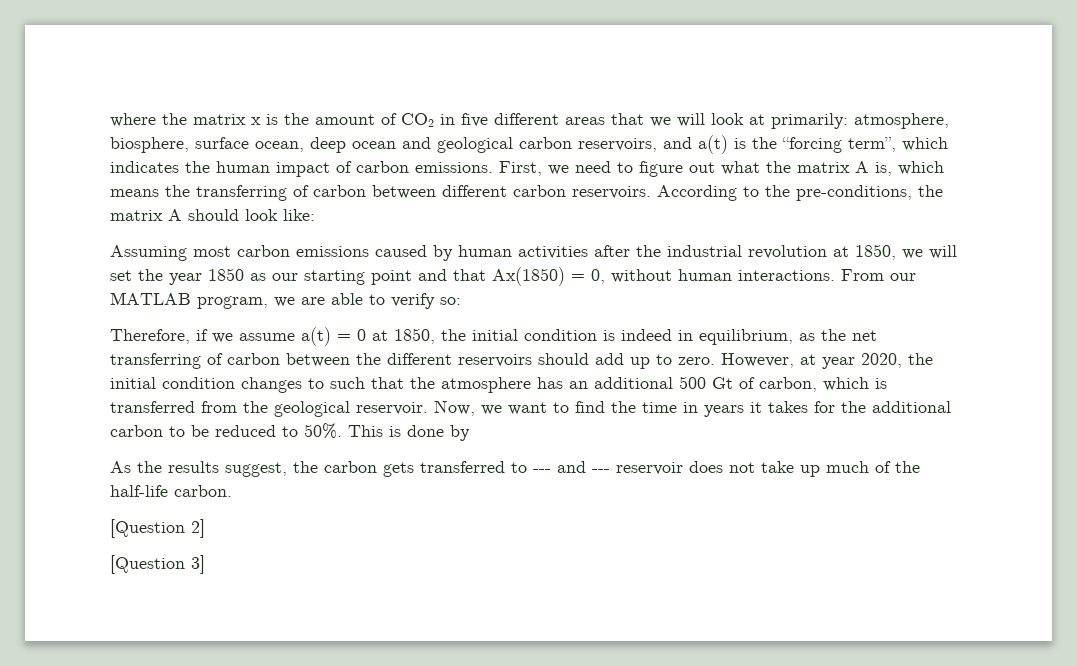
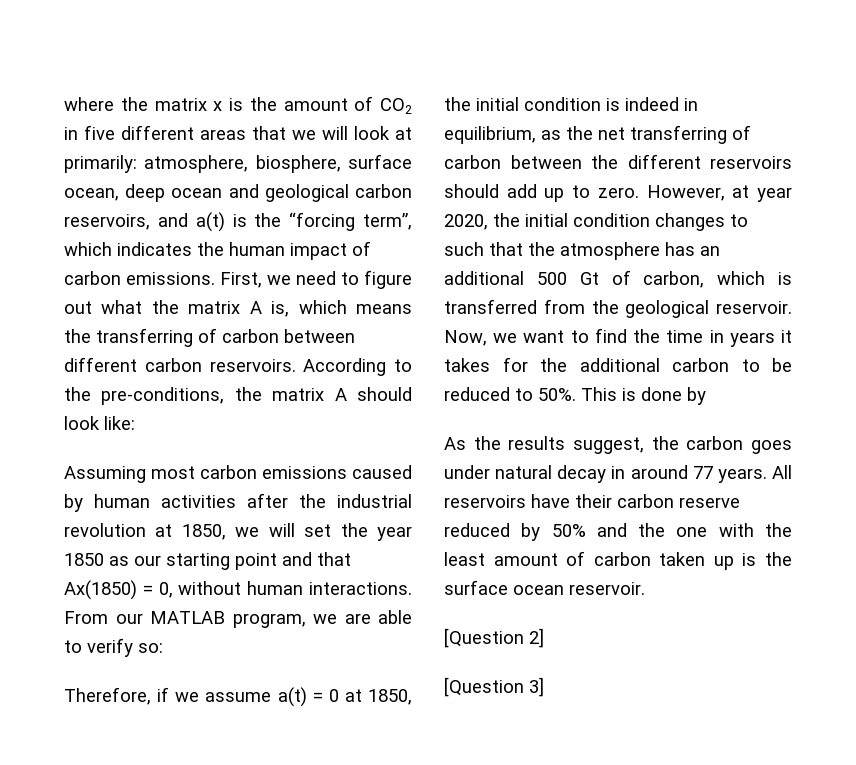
- As the results suggest, the carbon gets transferred to --- and --- reservoir does not take up much of the half-life carbon.
+ As the results suggest, the carbon goes under natural decay in around 77 years. All reservoirs have their carbon reserve reduced by 50% and the one with the least amount of carbon taken up is the surface ocean reservoir.

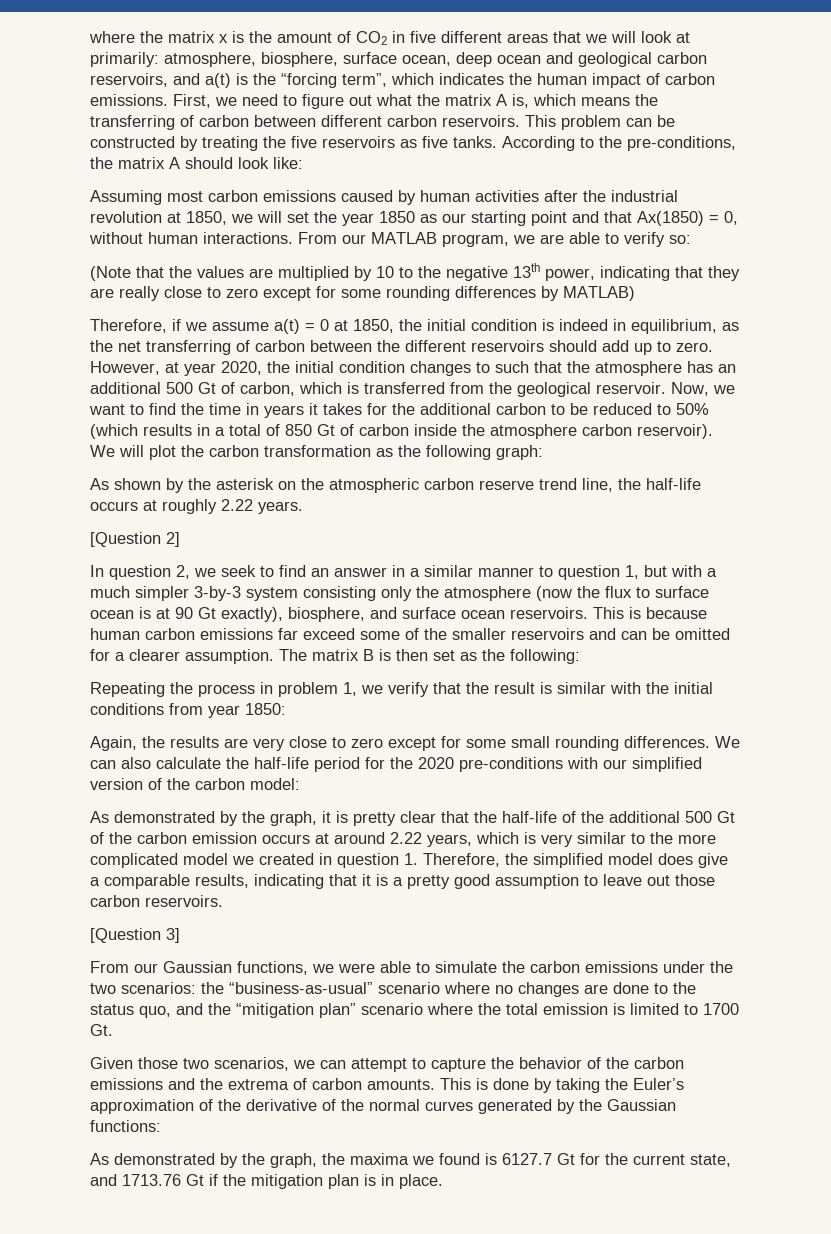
+ This problem can be constructed by treating the five reservoirs as five tanks.
+ (Note that the values are multiplied by 10 to the negative 13th power, indicating that they are really close to zero except for some rounding differences by MATLAB)
- Now, we want to find the time in years it takes for the additional carbon to be reduced to 50%. This is done by
- As the results suggest, the carbon goes under natural decay in around 77 years. All reservoirs have their carbon reserve reduced by 50% and the one with the least amount of carbon taken up is the surface ocean reservoir.
+ Now, we want to find the time in years it takes for the additional carbon to be reduced to 50% (which results in a total of 850 Gt of carbon inside the atmosphere carbon reservoir). We will plot the carbon transformation as the following graph:
+ As shown by the asterisk on the atmospheric carbon reserve trend line, the half-life occurs at roughly 2.22 years.
  [Question 2]
+ In question 2, we seek to find an answer in a similar manner to question 1, but with a much simpler 3-by-3 system consisting only the atmosphere (now the flux to surface ocean is at 90 Gt exactly), biosphere, and surface ocean reservoirs. This is because human carbon emissions far exceed some of the smaller reservoirs and can be omitted for a clearer assumption. The matrix B is then set as the following:
+ Repeating the process in problem 1, we verify that the result is similar with the initial conditions from year 1850:
+ Again, the results are very close to zero except for some small rounding differences. We can also calculate the half-life period for the 2020 pre-conditions with our simplified version of the carbon model:
+ As demonstrated by the graph, it is pretty clear that the half-life of the additional 500 Gt of the carbon emission occurs at around 2.22 years, which is very similar to the more complicated model we created in question 1. Therefore, the simplified model does give a comparable results, indicating that it is a pretty good assumption to leave out those carbon reservoirs.
  [Question 3]
+ From our Gaussian functions, we were able to simulate the carbon emissions under the two scenarios: the “business-as-usual” scenario where no changes are done to the status quo, and the “mitigation plan” scenario where the total emission is limited to 1700 Gt.
+ Given those two scenarios, we can attempt to capture the behavior of the carbon emissions and the extrema of carbon amounts. This is done by taking the Euler’s approximation of the derivative of the normal curves generated by the Gaussian functions:
+ As demonstrated by the graph, the maxima we found is 6127.7 Gt for the current state, and 1713.76 Gt if the mitigation plan is in place.

